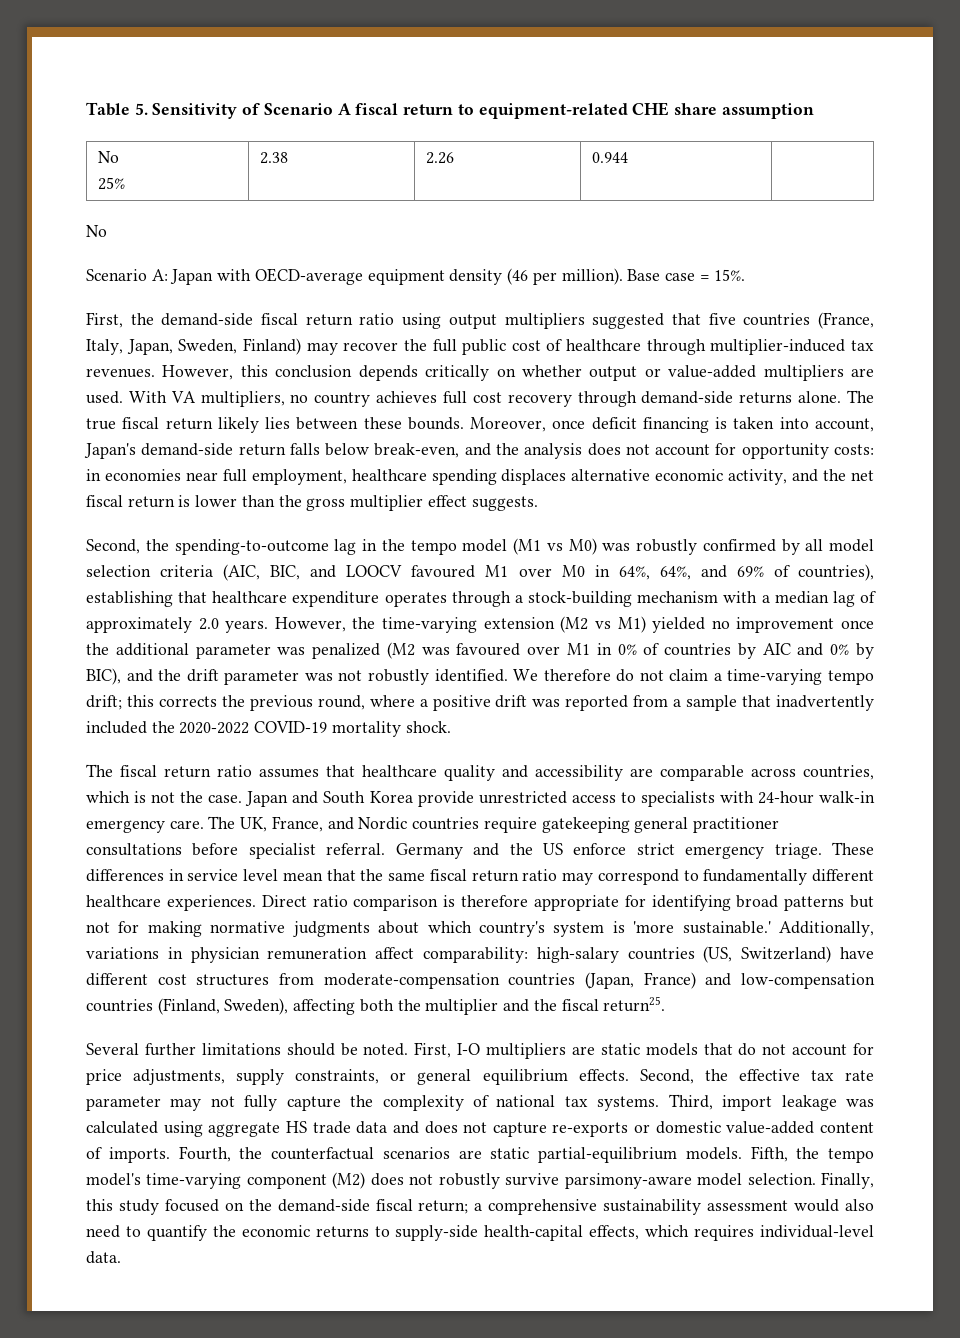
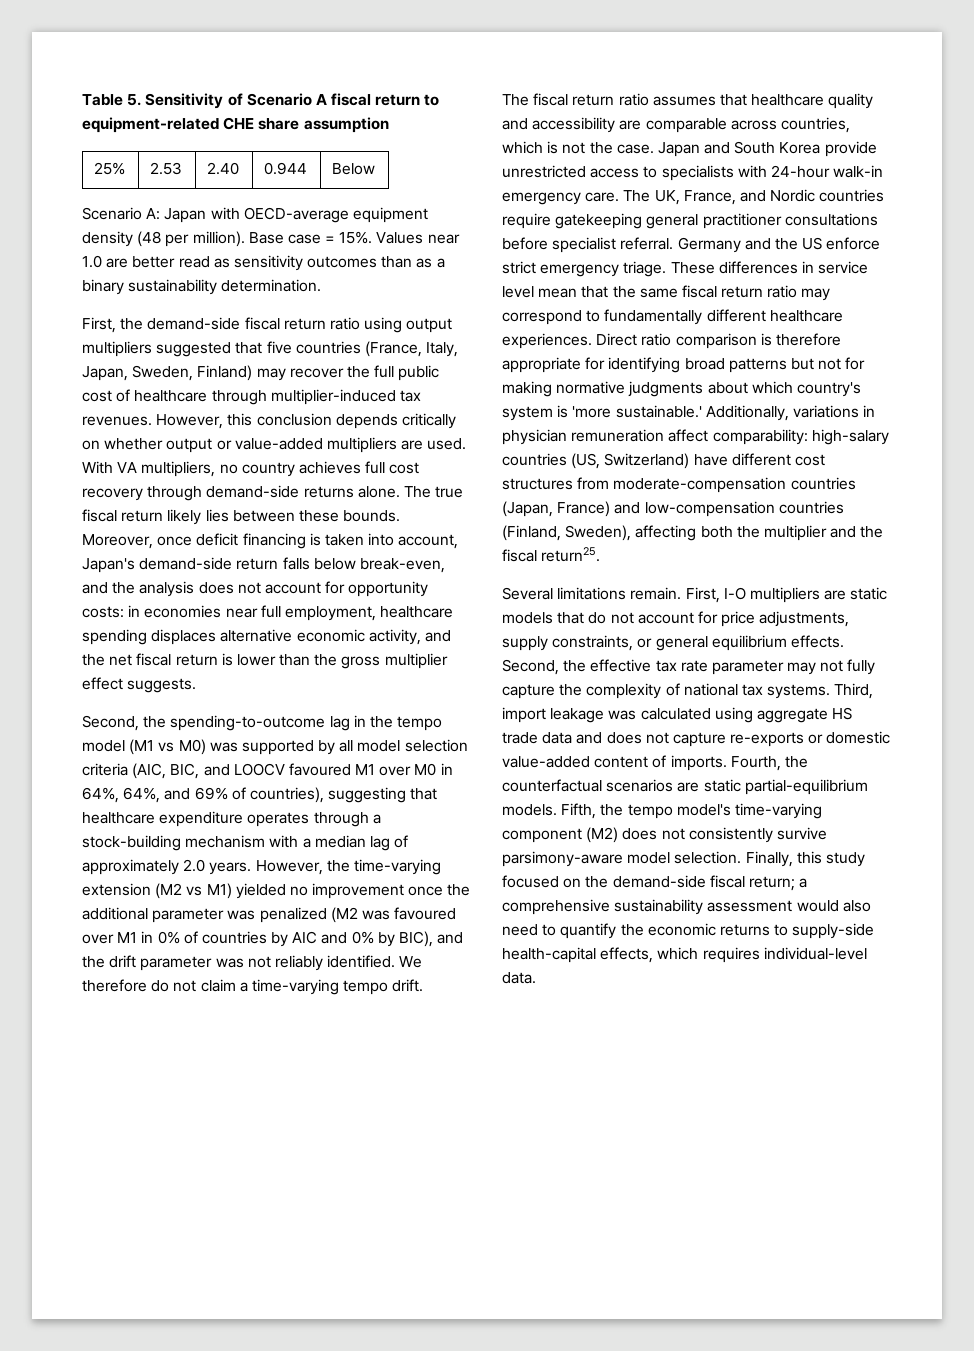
  Table 5. Sensitivity of Scenario A fiscal return to equipment-related CHE share assumption
- No
- 25% | 2.38 | 2.26 | 0.944 |
- No
+ 25% | 2.53 | 2.40 | 0.944 | Below
- Scenario A: Japan with OECD-average equipment density (46 per million).
+ Scenario A: Japan with OECD-average equipment density (48 per million).
+ Values near 1.0 are better read as sensitivity outcomes than as a binary sustainability determination.
- Second, the spending-to-outcome lag in the tempo model (M1 vs M0) was robustly confirmed by all model selection criteria (AIC, BIC, and LOOCV favoured M1 over M0 in 64%, 64%, and 69% of countries), establishing that healthcare expenditure operates through a stock-building mechanism with a median lag of approximately 2.0 years.
+ Second, the spending-to-outcome lag in the tempo model (M1 vs M0) was supported by all model selection criteria (AIC, BIC, and LOOCV favoured M1 over M0 in 64%, 64%, and 69% of countries), suggesting that healthcare expenditure operates through a stock-building mechanism with a median lag of approximately 2.0 years.
- However, the time-varying extension (M2 vs M1) yielded no improvement once the additional parameter was penalized (M2 was favoured over M1 in 0% of countries by AIC and 0% by BIC), and the drift parameter was not robustly identified.
+ However, the time-varying extension (M2 vs M1) yielded no improvement once the additional parameter was penalized (M2 was favoured over M1 in 0% of countries by AIC and 0% by BIC), and the drift parameter was not reliably identified.
- We therefore do not claim a time-varying tempo drift; this corrects the previous round, where a positive drift was reported from a sample that inadvertently included the 2020-2022 COVID-19 mortality shock.
+ We therefore do not claim a time-varying tempo drift.
- Several further limitations should be noted.
+ Several limitations remain.
- Fifth, the tempo model's time-varying component (M2) does not robustly survive parsimony-aware model selection.
+ Fifth, the tempo model's time-varying component (M2) does not consistently survive parsimony-aware model selection.

